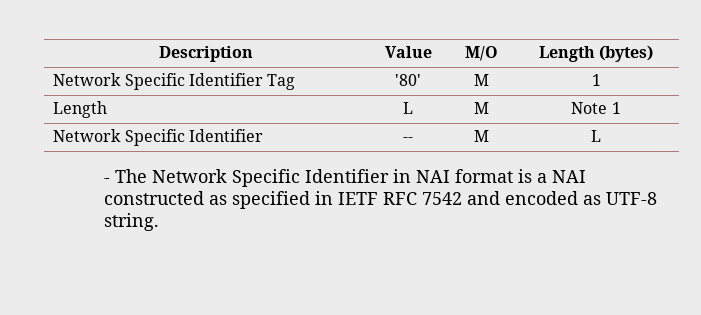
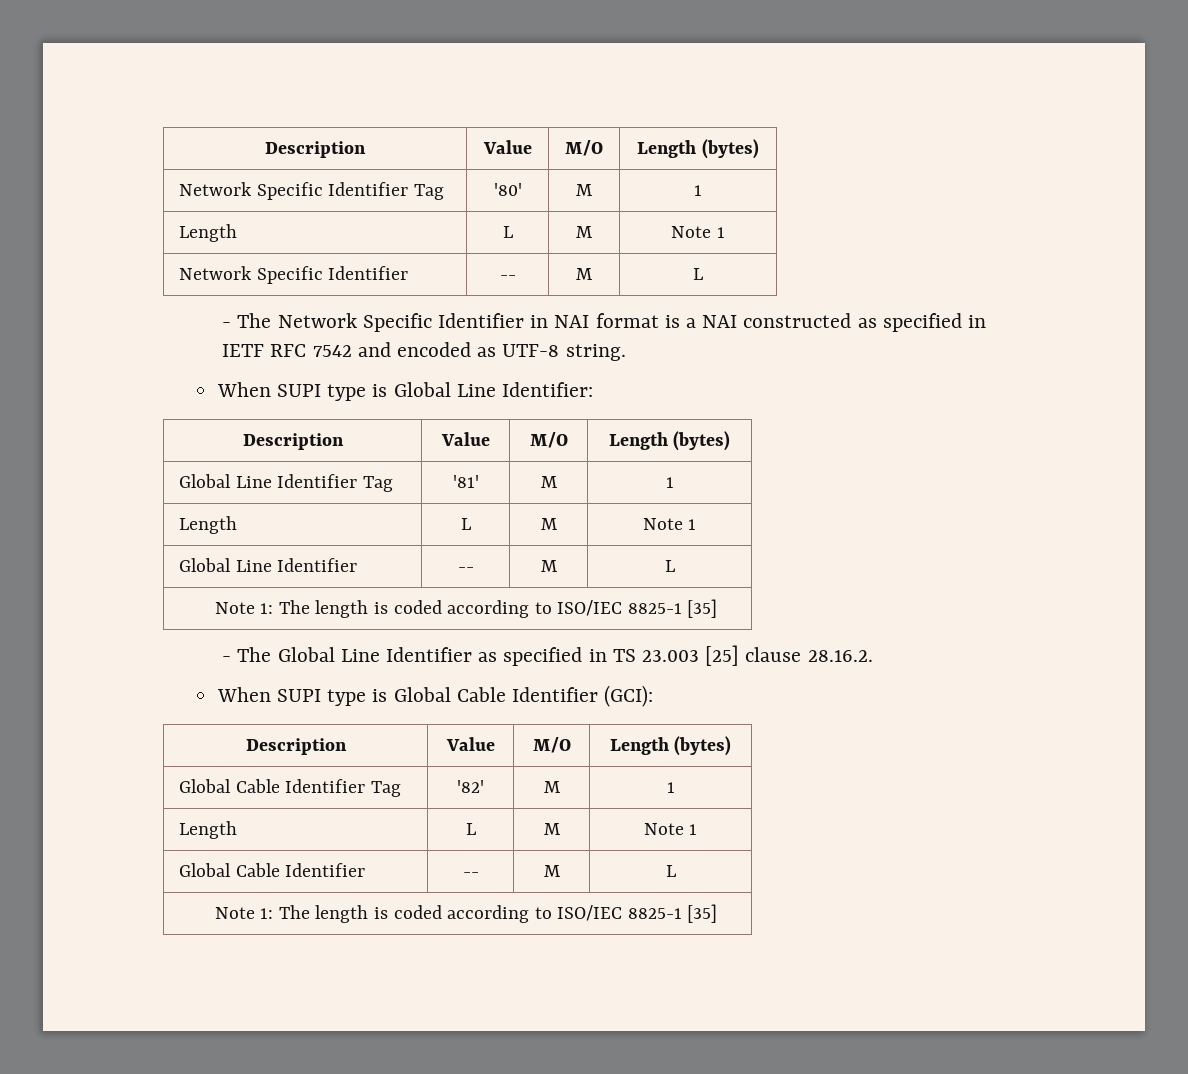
+ When SUPI type is Global Line Identifier:
+ Description | Value | M/O | Length (bytes)
+ Global Line Identifier Tag | '81' | M | 1
+ Length | L | M | Note 1
+ Global Line Identifier | -- | M | L
+ Note 1: The length is coded according to ISO/IEC 8825-1 [35]
+ - The Global Line Identifier as specified in TS 23.003 [25] clause 28.16.2.
+ When SUPI type is Global Cable Identifier (GCI):
+ Description | Value | M/O | Length (bytes)
+ Global Cable Identifier Tag | '82' | M | 1
+ Length | L | M | Note 1
+ Global Cable Identifier | -- | M | L
+ Note 1: The length is coded according to ISO/IEC 8825-1 [35]

